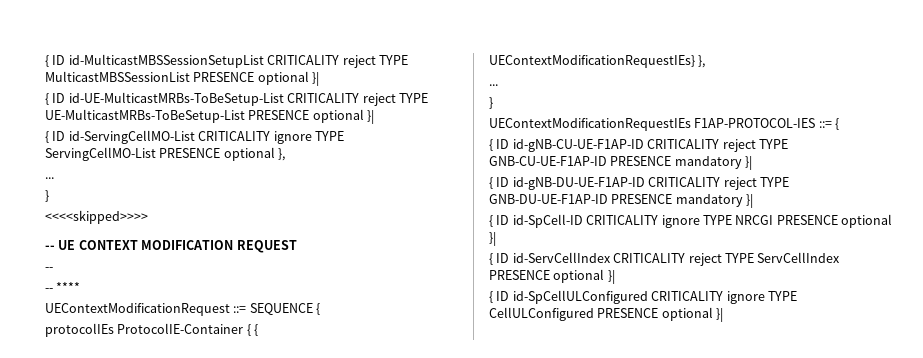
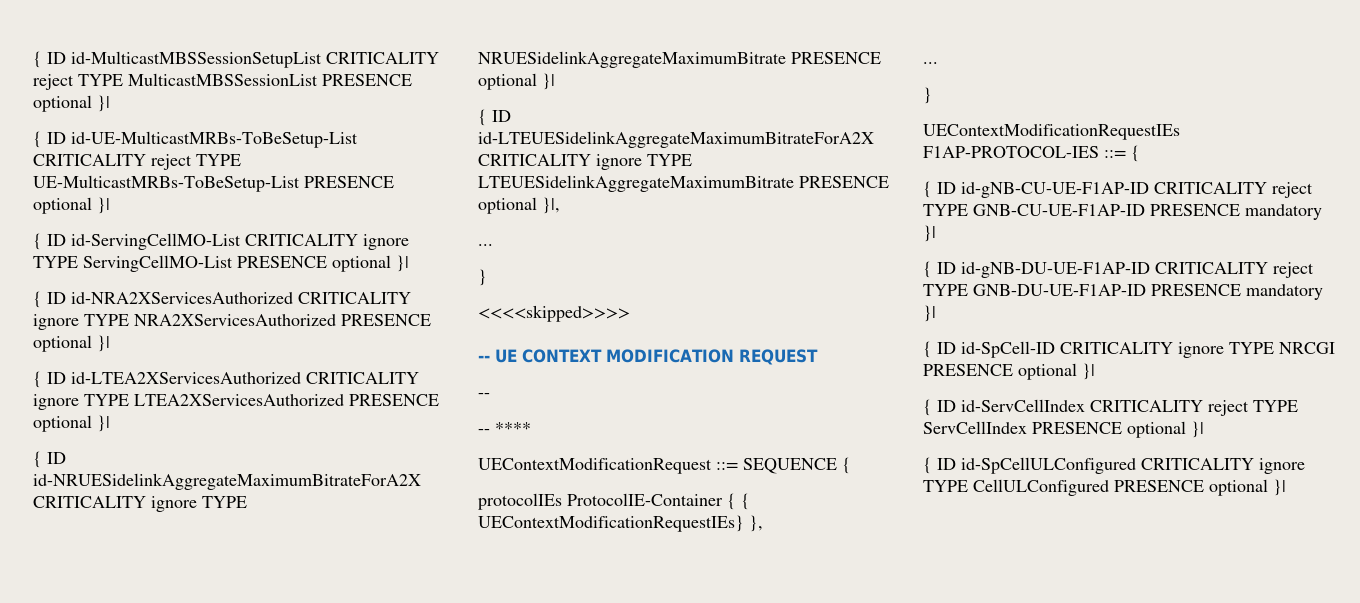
- { ID id-ServingCellMO-List CRITICALITY ignore TYPE ServingCellMO-List PRESENCE optional },
+ { ID id-ServingCellMO-List CRITICALITY ignore TYPE ServingCellMO-List PRESENCE optional }|
+ { ID id-NRA2XServicesAuthorized CRITICALITY ignore TYPE NRA2XServicesAuthorized PRESENCE optional }|
+ { ID id-LTEA2XServicesAuthorized CRITICALITY ignore TYPE LTEA2XServicesAuthorized PRESENCE optional }|
+ { ID id-NRUESidelinkAggregateMaximumBitrateForA2X CRITICALITY ignore TYPE NRUESidelinkAggregateMaximumBitrate PRESENCE optional }|
+ { ID id-LTEUESidelinkAggregateMaximumBitrateForA2X CRITICALITY ignore TYPE LTEUESidelinkAggregateMaximumBitrate PRESENCE optional }|,

